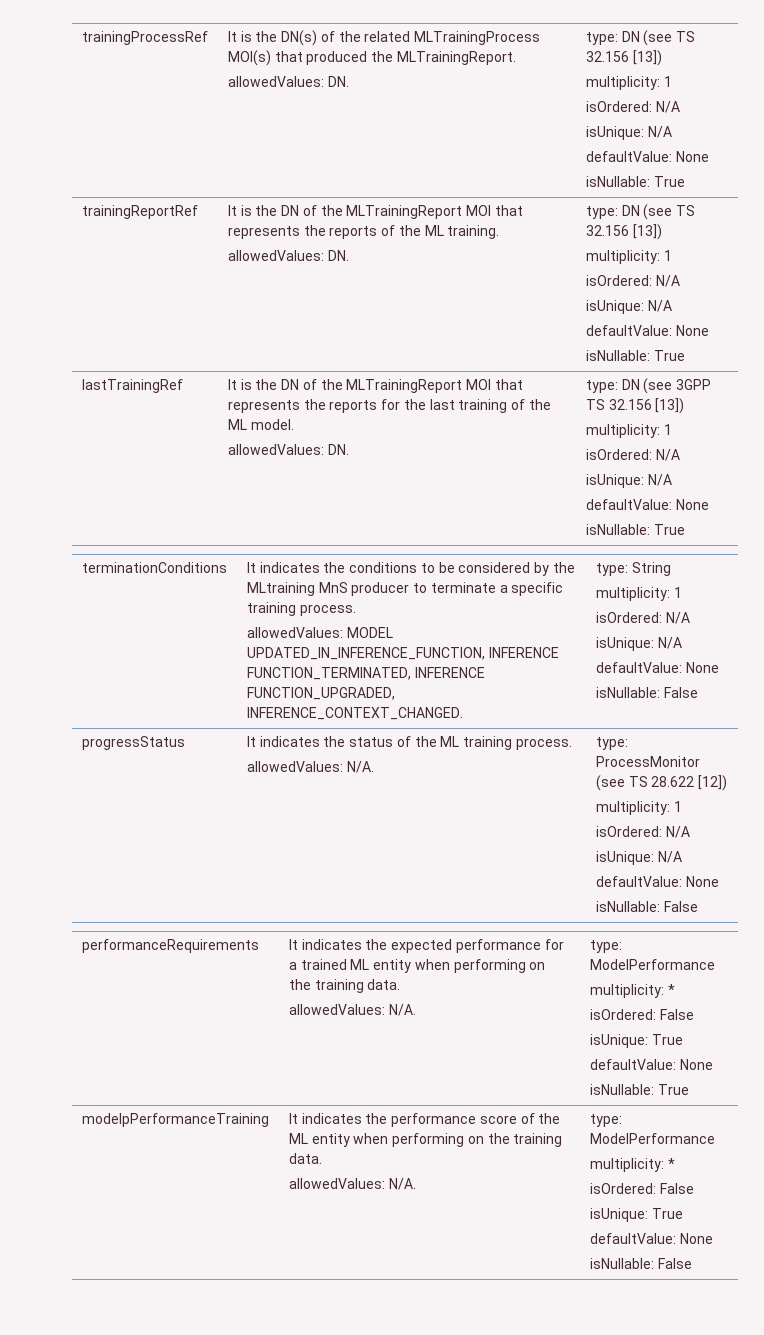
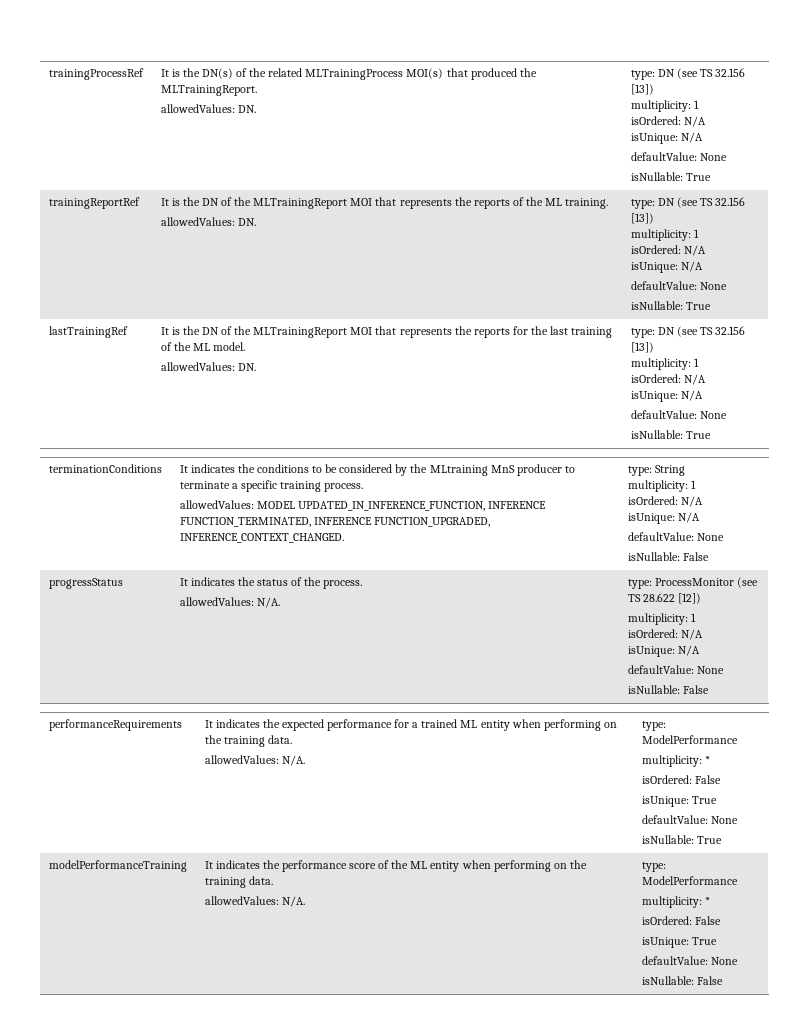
  lastTrainingRef | It is the DN of the MLTrainingReport MOI that represents the reports for the last training of the ML model.
- allowedValues: DN. | type: DN (see 3GPP TS 32.156 [13])
+ allowedValues: DN. | type: DN (see TS 32.156 [13])
- progressStatus | It indicates the status of the ML training process.
+ progressStatus | It indicates the status of the process.
- modelpPerformanceTraining | It indicates the performance score of the ML entity when performing on the training data.
+ modelPerformanceTraining | It indicates the performance score of the ML entity when performing on the training data.

